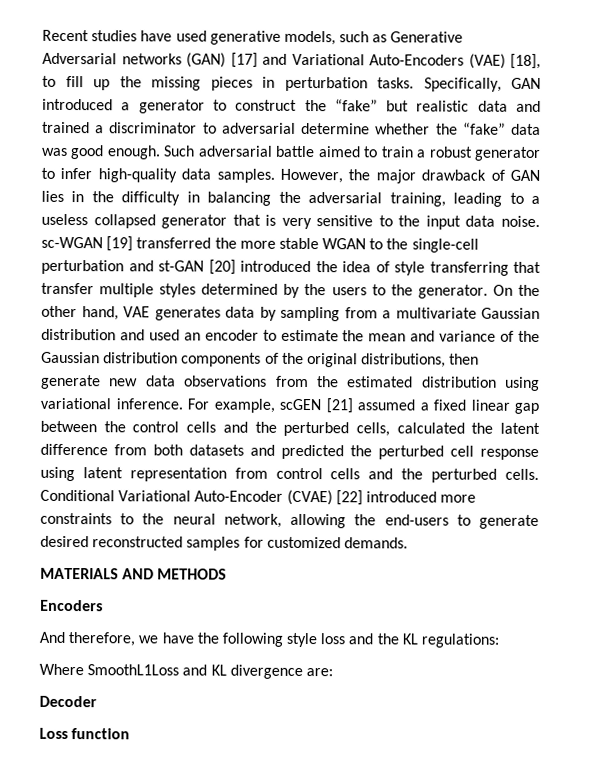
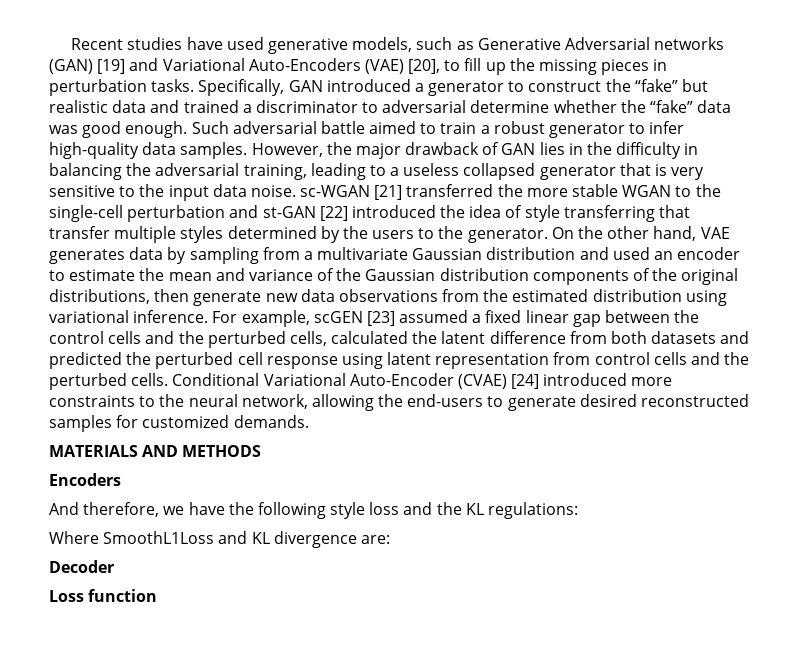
- Recent studies have used generative models, such as Generative Adversarial networks (GAN) [17] and Variational Auto-Encoders (VAE) [18], to fill up the missing pieces in perturbation tasks.
+ Recent studies have used generative models, such as Generative Adversarial networks (GAN) [19] and Variational Auto-Encoders (VAE) [20], to fill up the missing pieces in perturbation tasks.
- However, the major drawback of GAN lies in the difficulty in balancing the adversarial training, leading to a useless collapsed generator that is very sensitive to the input data noise. sc-WGAN [19] transferred the more stable WGAN to the single-cell perturbation and st-GAN [20] introduced the idea of style transferring that transfer multiple styles determined by the users to the generator.
+ However, the major drawback of GAN lies in the difficulty in balancing the adversarial training, leading to a useless collapsed generator that is very sensitive to the input data noise. sc-WGAN [21] transferred the more stable WGAN to the single-cell perturbation and st-GAN [22] introduced the idea of style transferring that transfer multiple styles determined by the users to the generator.
- For example, scGEN [21] assumed a fixed linear gap between the control cells and the perturbed cells, calculated the latent difference from both datasets and predicted the perturbed cell response using latent representation from control cells and the perturbed cells.
+ For example, scGEN [23] assumed a fixed linear gap between the control cells and the perturbed cells, calculated the latent difference from both datasets and predicted the perturbed cell response using latent representation from control cells and the perturbed cells.
- Conditional Variational Auto-Encoder (CVAE) [22] introduced more constraints to the neural network, allowing the end-users to generate desired reconstructed samples for customized demands.
+ Conditional Variational Auto-Encoder (CVAE) [24] introduced more constraints to the neural network, allowing the end-users to generate desired reconstructed samples for customized demands.

